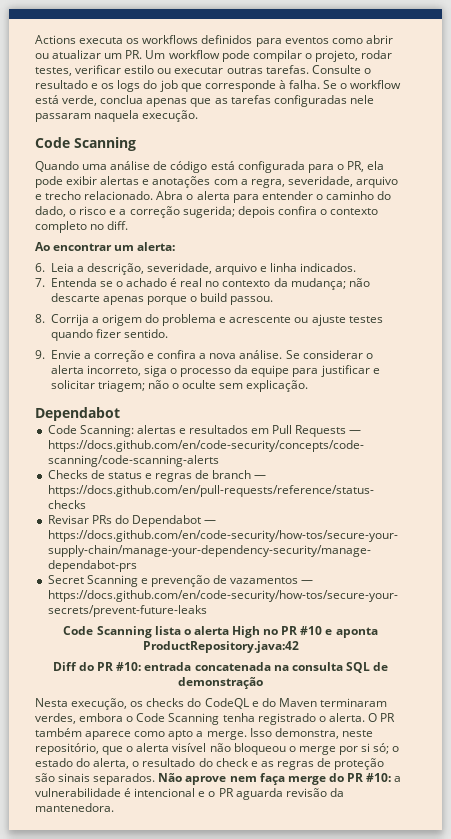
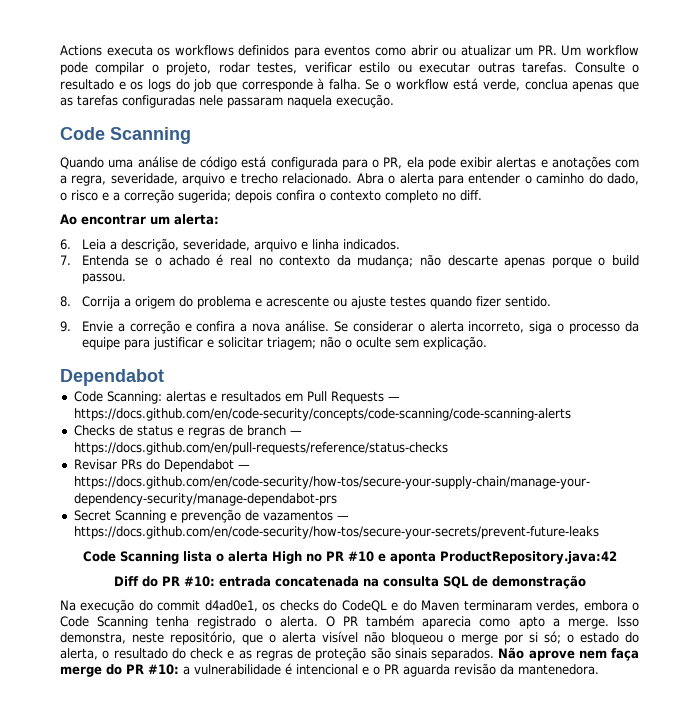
- Nesta execução, os checks do CodeQL e do Maven terminaram verdes, embora o Code Scanning tenha registrado o alerta.
+ Na execução do commit d4ad0e1, os checks do CodeQL e do Maven terminaram verdes, embora o Code Scanning tenha registrado o alerta.
- O PR também aparece como apto a merge.
+ O PR também aparecia como apto a merge.

